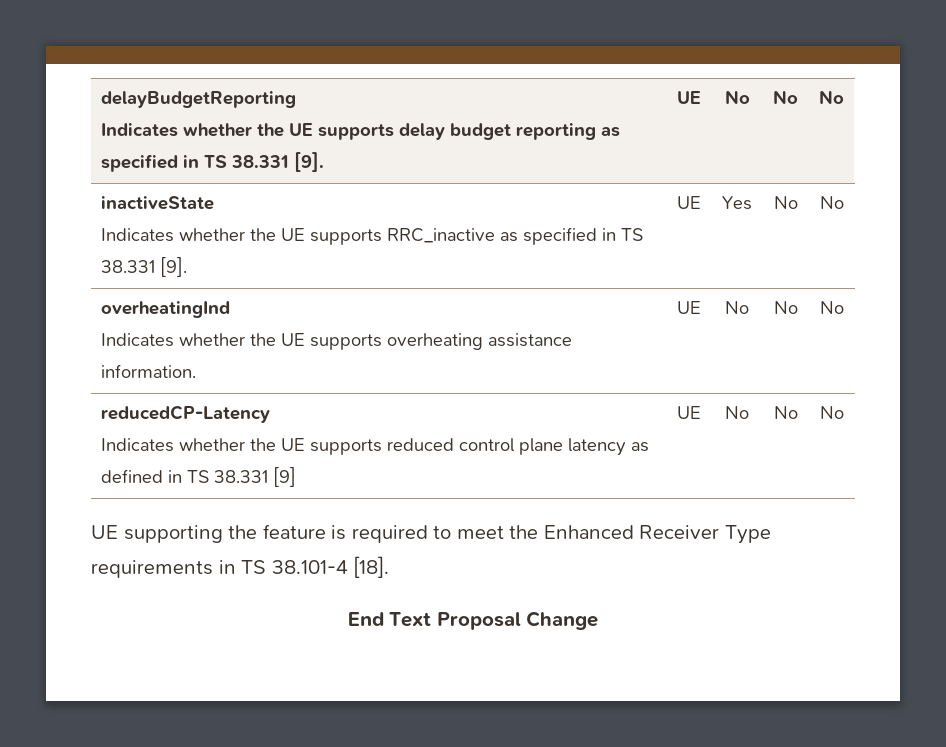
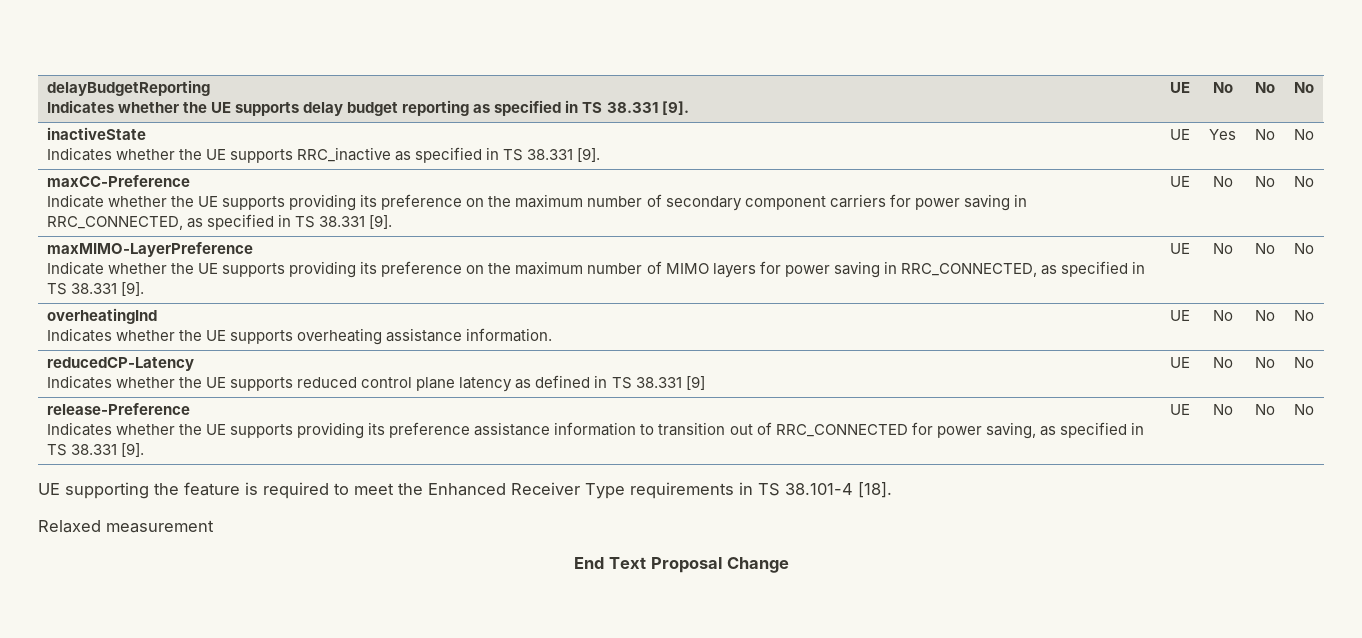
+ maxCC-Preference
+ Indicate whether the UE supports providing its preference on the maximum number of secondary component carriers for power saving in RRC_CONNECTED, as specified in TS 38.331 [9]. | UE | No | No | No
+ maxMIMO-LayerPreference
+ Indicate whether the UE supports providing its preference on the maximum number of MIMO layers for power saving in RRC_CONNECTED, as specified in TS 38.331 [9]. | UE | No | No | No
+ release-Preference
+ Indicates whether the UE supports providing its preference assistance information to transition out of RRC_CONNECTED for power saving, as specified in TS 38.331 [9]. | UE | No | No | No
+ Relaxed measurement

